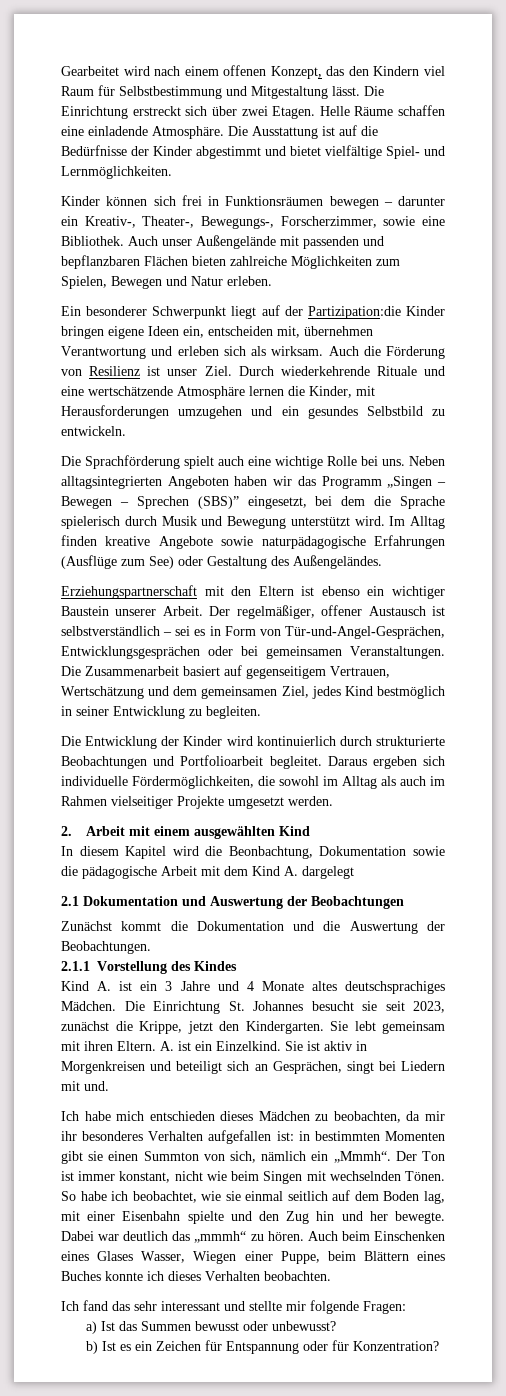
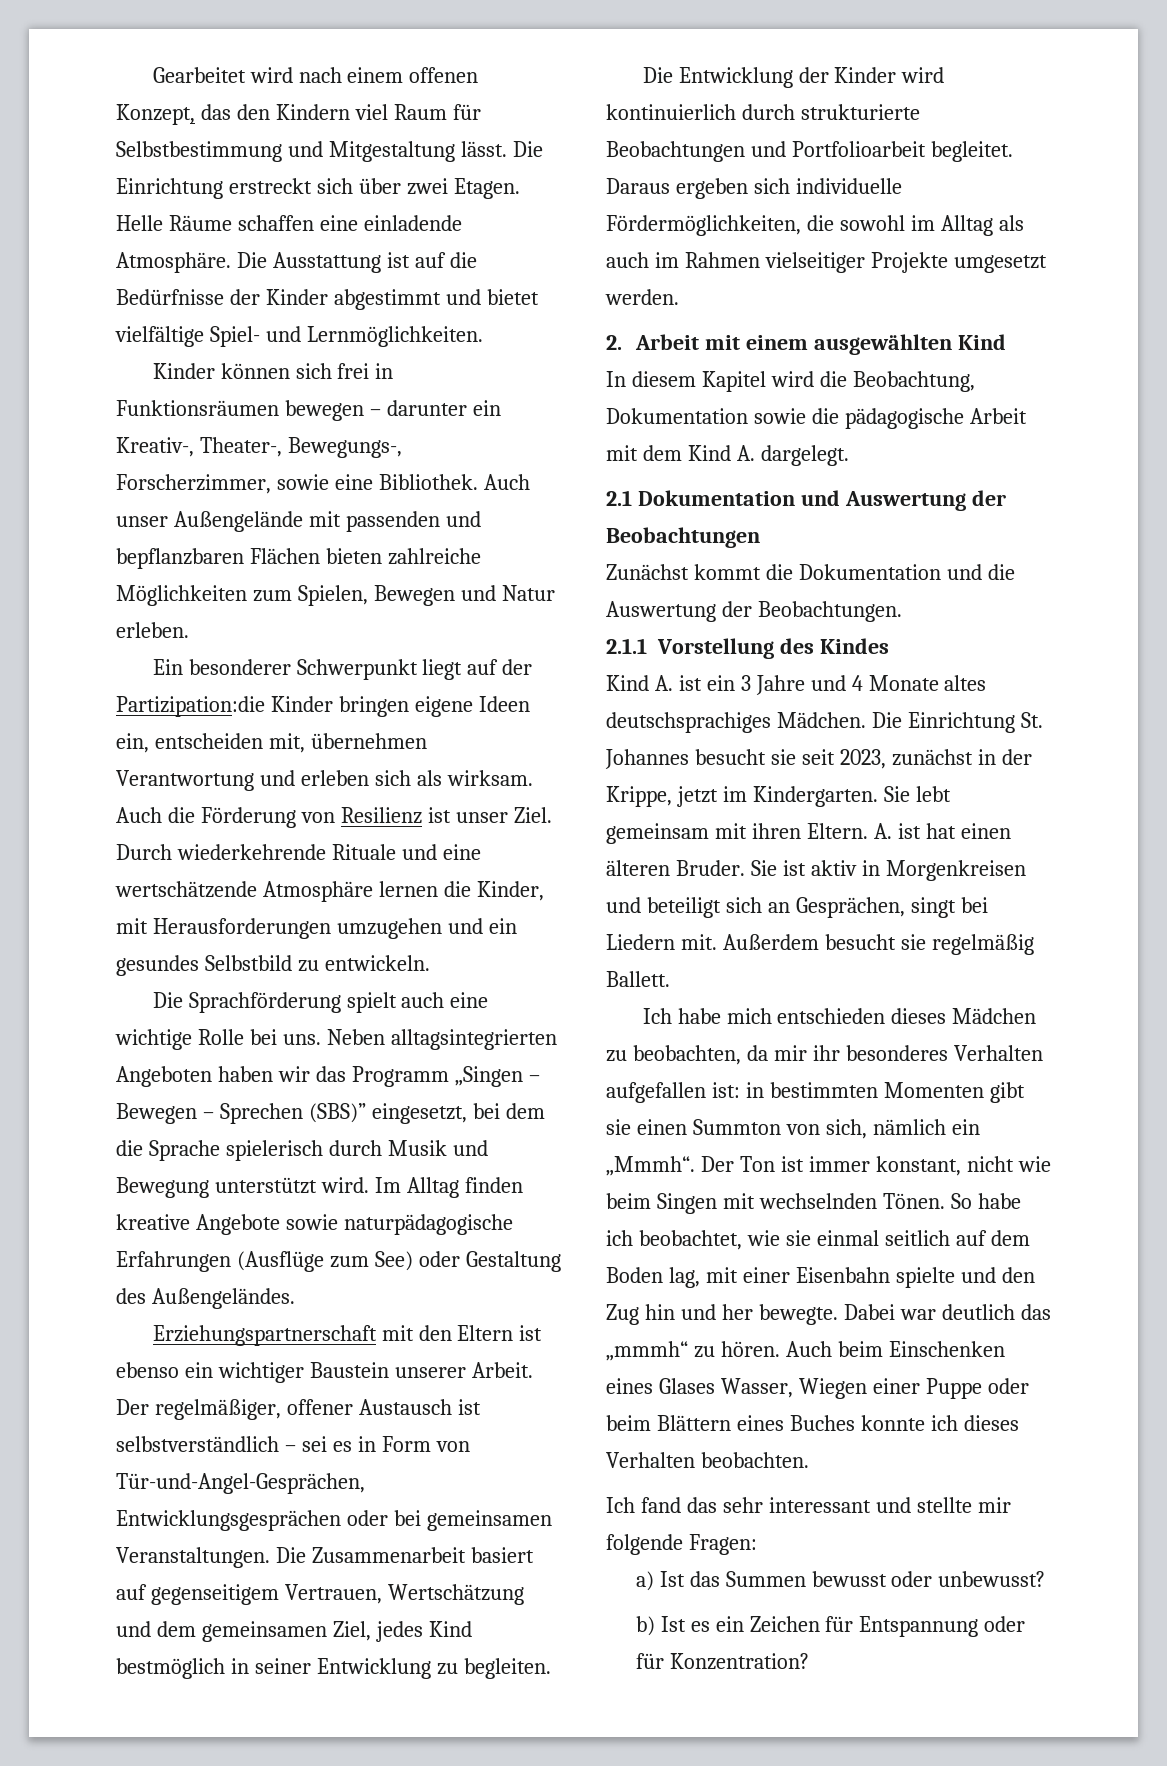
- In diesem Kapitel wird die Beonbachtung, Dokumentation sowie die pädagogische Arbeit mit dem Kind A. dargelegt
+ In diesem Kapitel wird die Beobachtung, Dokumentation sowie die pädagogische Arbeit mit dem Kind A. dargelegt.
- Die Einrichtung St. Johannes besucht sie seit 2023, zunächst die Krippe, jetzt den Kindergarten.
+ Die Einrichtung St. Johannes besucht sie seit 2023, zunächst in der Krippe, jetzt im Kindergarten.
- A. ist ein Einzelkind.
+ A. ist hat einen älteren Bruder.
- Sie ist aktiv in Morgenkreisen und beteiligt sich an Gesprächen, singt bei Liedern mit und.
+ Sie ist aktiv in Morgenkreisen und beteiligt sich an Gesprächen, singt bei Liedern mit. Außerdem besucht sie regelmäßig Ballett.
- Auch beim Einschenken eines Glases Wasser, Wiegen einer Puppe, beim Blättern eines Buches konnte ich dieses Verhalten beobachten.
+ Auch beim Einschenken eines Glases Wasser, Wiegen einer Puppe oder beim Blättern eines Buches konnte ich dieses Verhalten beobachten.

